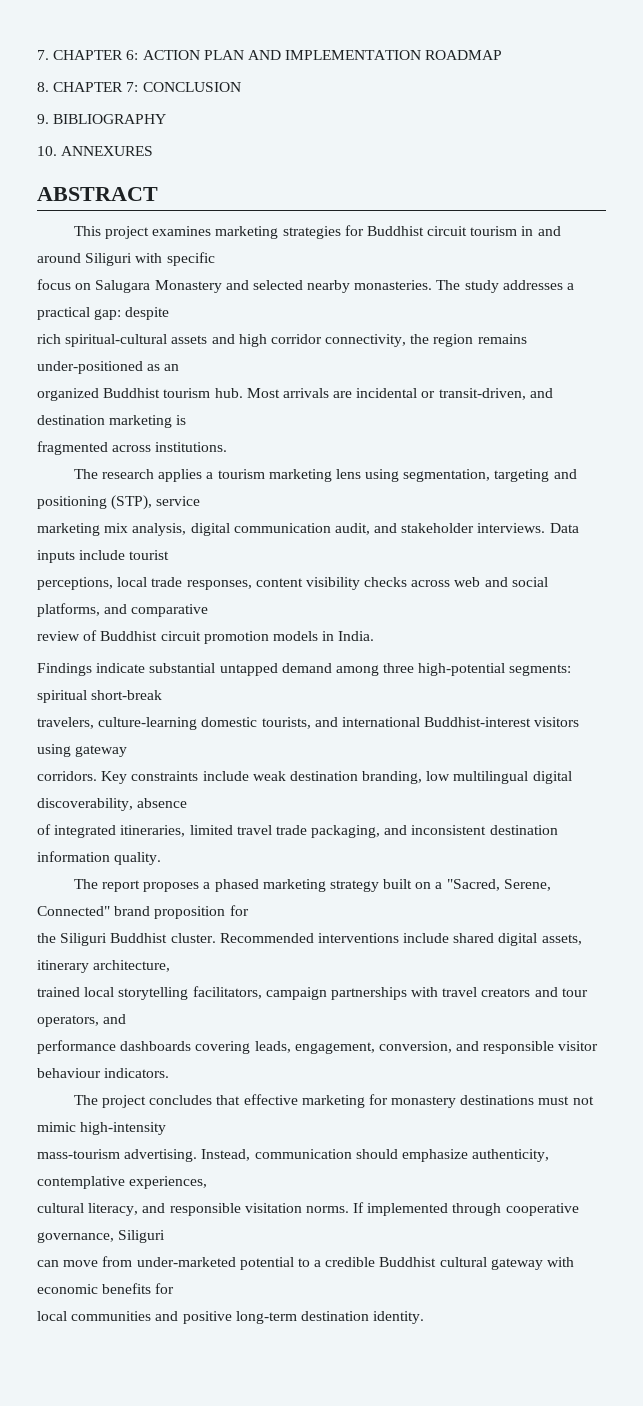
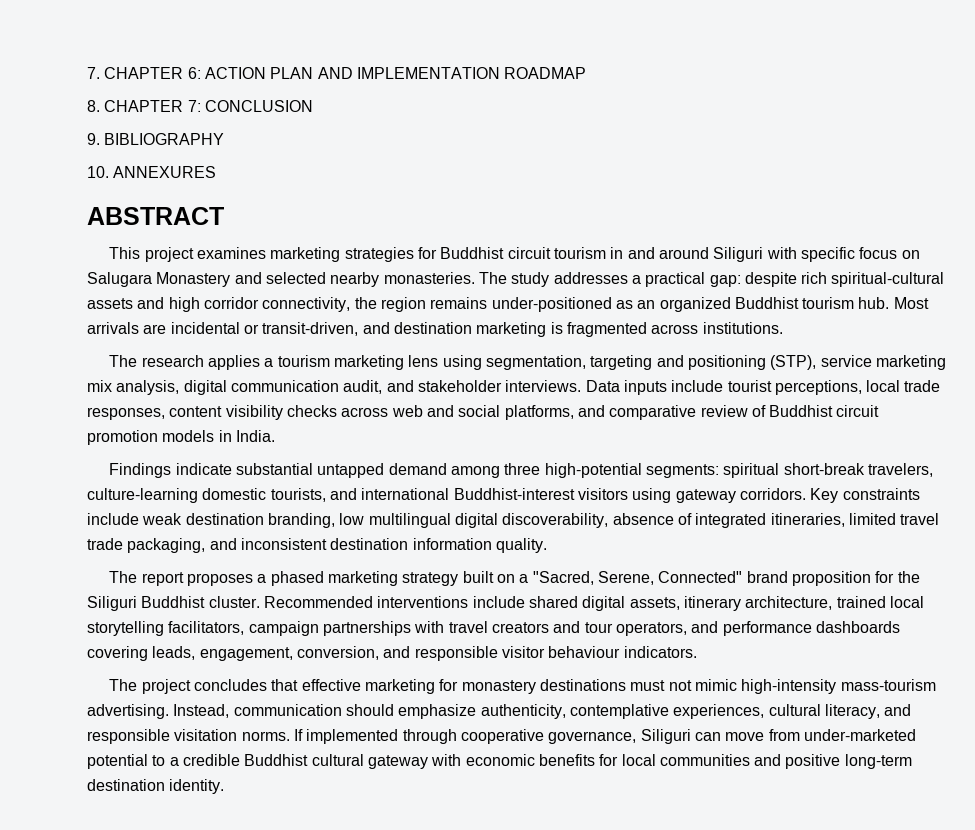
- This project examines marketing strategies for Buddhist circuit tourism in and around Siliguri with specific
- focus on Salugara Monastery and selected nearby monasteries.
+ This project examines marketing strategies for Buddhist circuit tourism in and around Siliguri with specific focus on Salugara Monastery and selected nearby monasteries.
- The study addresses a practical gap: despite
- rich spiritual-cultural assets and high corridor connectivity, the region remains under-positioned as an
- organized Buddhist tourism hub.
+ The study addresses a practical gap: despite rich spiritual-cultural assets and high corridor connectivity, the region remains under-positioned as an organized Buddhist tourism hub.
- Most arrivals are incidental or transit-driven, and destination marketing is
- fragmented across institutions.
+ Most arrivals are incidental or transit-driven, and destination marketing is fragmented across institutions.
- The research applies a tourism marketing lens using segmentation, targeting and positioning (STP), service
- marketing mix analysis, digital communication audit, and stakeholder interviews.
+ The research applies a tourism marketing lens using segmentation, targeting and positioning (STP), service marketing mix analysis, digital communication audit, and stakeholder interviews.
- Data inputs include tourist
- perceptions, local trade responses, content visibility checks across web and social platforms, and comparative
- review of Buddhist circuit promotion models in India.
+ Data inputs include tourist perceptions, local trade responses, content visibility checks across web and social platforms, and comparative review of Buddhist circuit promotion models in India.
- Findings indicate substantial untapped demand among three high-potential segments: spiritual short-break
- travelers, culture-learning domestic tourists, and international Buddhist-interest visitors using gateway
- corridors.
+ Findings indicate substantial untapped demand among three high-potential segments: spiritual short-break travelers, culture-learning domestic tourists, and international Buddhist-interest visitors using gateway corridors.
- Key constraints include weak destination branding, low multilingual digital discoverability, absence
- of integrated itineraries, limited travel trade packaging, and inconsistent destination information quality.
+ Key constraints include weak destination branding, low multilingual digital discoverability, absence of integrated itineraries, limited travel trade packaging, and inconsistent destination information quality.
- The report proposes a phased marketing strategy built on a "Sacred, Serene, Connected" brand proposition for
- the Siliguri Buddhist cluster.
+ The report proposes a phased marketing strategy built on a "Sacred, Serene, Connected" brand proposition for the Siliguri Buddhist cluster.
- Recommended interventions include shared digital assets, itinerary architecture,
- trained local storytelling facilitators, campaign partnerships with travel creators and tour operators, and
- performance dashboards covering leads, engagement, conversion, and responsible visitor behaviour indicators.
+ Recommended interventions include shared digital assets, itinerary architecture, trained local storytelling facilitators, campaign partnerships with travel creators and tour operators, and performance dashboards covering leads, engagement, conversion, and responsible visitor behaviour indicators.
- The project concludes that effective marketing for monastery destinations must not mimic high-intensity
- mass-tourism advertising.
+ The project concludes that effective marketing for monastery destinations must not mimic high-intensity mass-tourism advertising.
- Instead, communication should emphasize authenticity, contemplative experiences,
- cultural literacy, and responsible visitation norms.
+ Instead, communication should emphasize authenticity, contemplative experiences, cultural literacy, and responsible visitation norms.
- If implemented through cooperative governance, Siliguri
- can move from under-marketed potential to a credible Buddhist cultural gateway with economic benefits for
- local communities and positive long-term destination identity.
+ If implemented through cooperative governance, Siliguri can move from under-marketed potential to a credible Buddhist cultural gateway with economic benefits for local communities and positive long-term destination identity.

